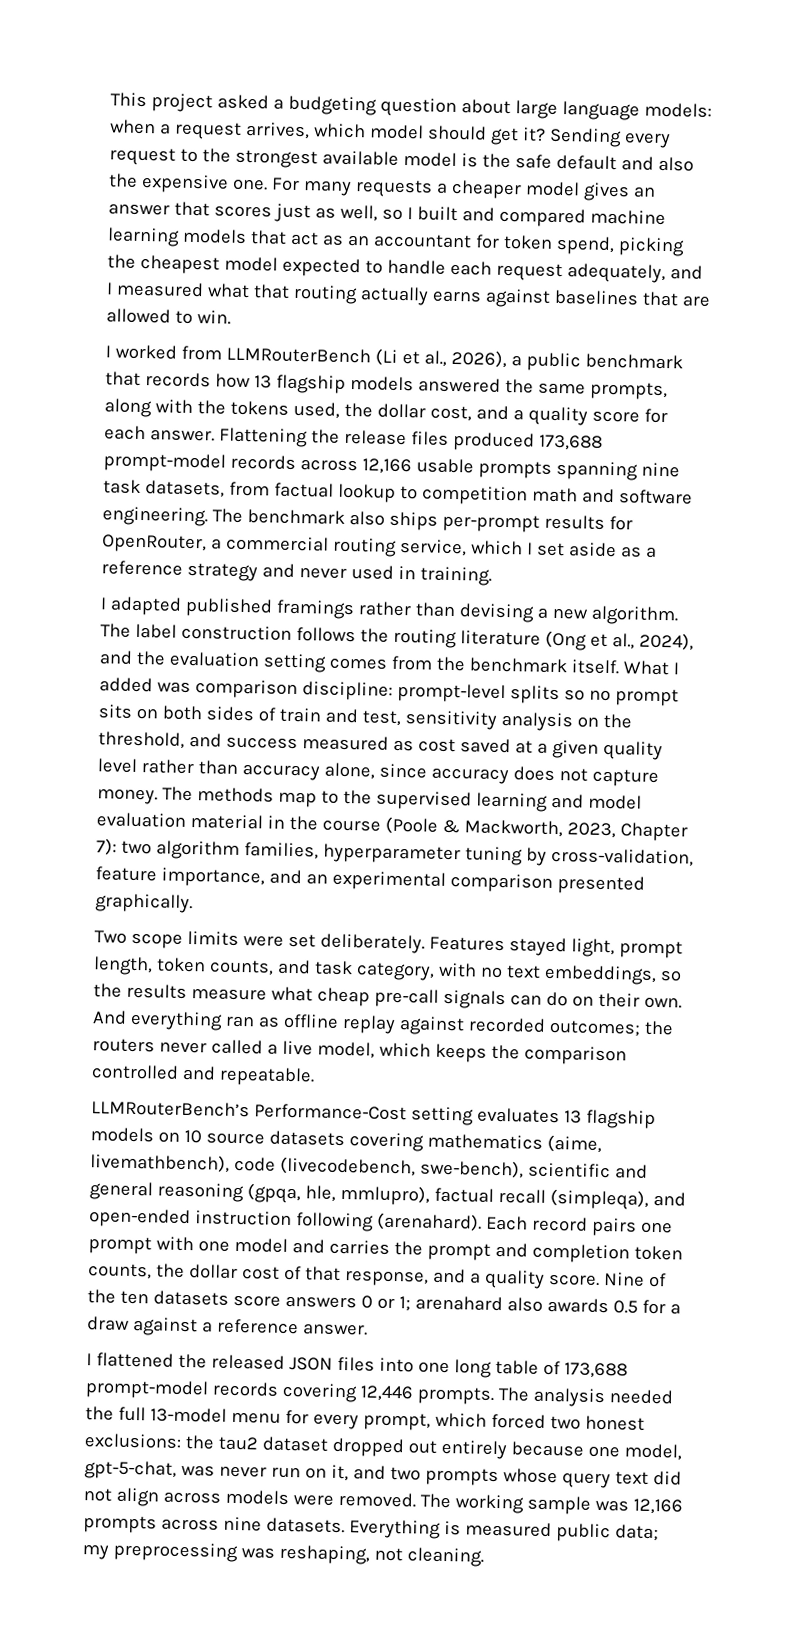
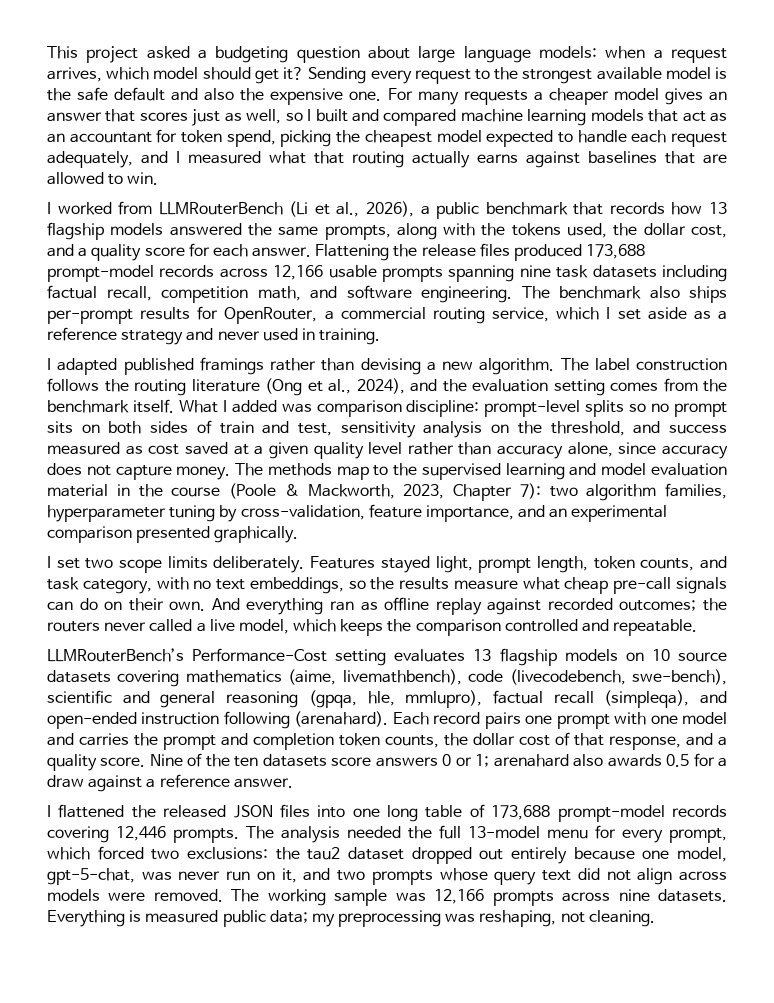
- Flattening the release files produced 173,688 prompt-model records across 12,166 usable prompts spanning nine task datasets, from factual lookup to competition math and software engineering.
+ Flattening the release files produced 173,688 prompt-model records across 12,166 usable prompts spanning nine task datasets including factual recall, competition math, and software engineering.
- Two scope limits were set deliberately.
+ I set two scope limits deliberately.
- The analysis needed the full 13-model menu for every prompt, which forced two honest exclusions: the tau2 dataset dropped out entirely because one model, gpt-5-chat, was never run on it, and two prompts whose query text did not align across models were removed.
+ The analysis needed the full 13-model menu for every prompt, which forced two exclusions: the tau2 dataset dropped out entirely because one model, gpt-5-chat, was never run on it, and two prompts whose query text did not align across models were removed.

